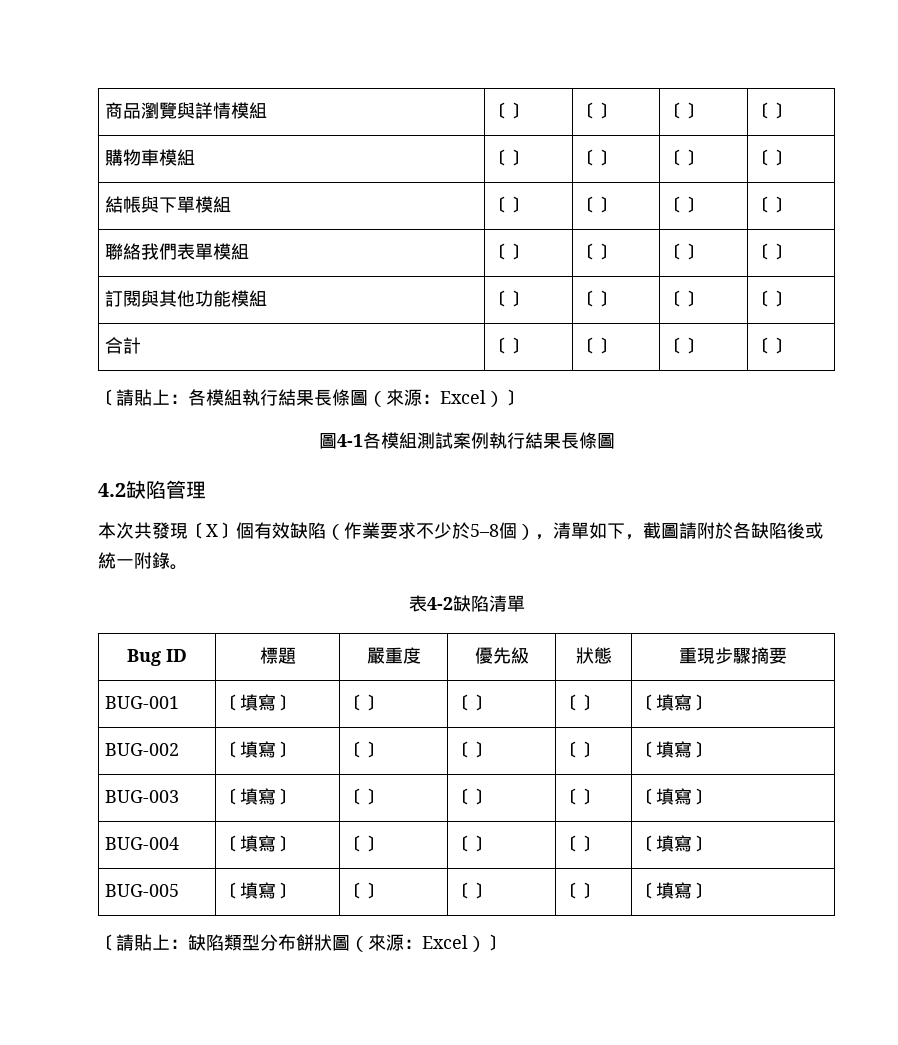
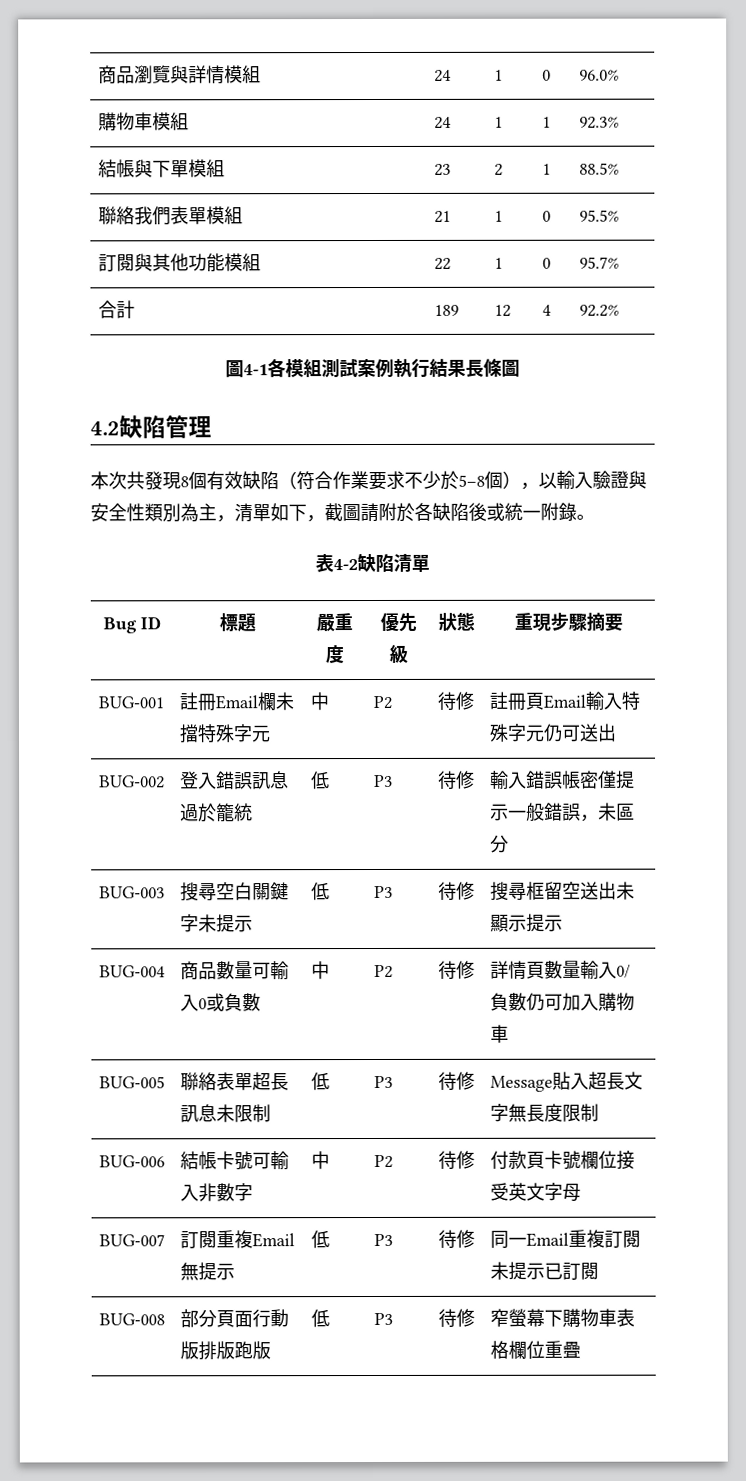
- 商品瀏覽與詳情模組 | 〔〕 | 〔〕 | 〔〕 | 〔〕
+ 商品瀏覽與詳情模組 | 24 | 1 | 0 | 96.0%
- 購物車模組 | 〔〕 | 〔〕 | 〔〕 | 〔〕
+ 購物車模組 | 24 | 1 | 1 | 92.3%
- 結帳與下單模組 | 〔〕 | 〔〕 | 〔〕 | 〔〕
+ 結帳與下單模組 | 23 | 2 | 1 | 88.5%
- 聯絡我們表單模組 | 〔〕 | 〔〕 | 〔〕 | 〔〕
+ 聯絡我們表單模組 | 21 | 1 | 0 | 95.5%
- 訂閱與其他功能模組 | 〔〕 | 〔〕 | 〔〕 | 〔〕
- 合計 | 〔〕 | 〔〕 | 〔〕 | 〔〕
- 〔請貼上：各模組執行結果長條圖（來源：Excel）〕
+ 訂閱與其他功能模組 | 22 | 1 | 0 | 95.7%
+ 合計 | 189 | 12 | 4 | 92.2%
- 本次共發現〔X〕個有效缺陷（作業要求不少於5–8個），清單如下，截圖請附於各缺陷後或統一附錄。
+ 本次共發現8個有效缺陷（符合作業要求不少於5–8個），以輸入驗證與安全性類別為主，清單如下，截圖請附於各缺陷後或統一附錄。
- BUG-001 | 〔填寫〕 | 〔〕 | 〔〕 | 〔〕 | 〔填寫〕
- BUG-002 | 〔填寫〕 | 〔〕 | 〔〕 | 〔〕 | 〔填寫〕
- BUG-003 | 〔填寫〕 | 〔〕 | 〔〕 | 〔〕 | 〔填寫〕
- BUG-004 | 〔填寫〕 | 〔〕 | 〔〕 | 〔〕 | 〔填寫〕
- BUG-005 | 〔填寫〕 | 〔〕 | 〔〕 | 〔〕 | 〔填寫〕
- 〔請貼上：缺陷類型分布餅狀圖（來源：Excel）〕
+ BUG-001 | 註冊Email欄未擋特殊字元 | 中 | P2 | 待修 | 註冊頁Email輸入特殊字元仍可送出
+ BUG-002 | 登入錯誤訊息過於籠統 | 低 | P3 | 待修 | 輸入錯誤帳密僅提示一般錯誤，未區分
+ BUG-003 | 搜尋空白關鍵字未提示 | 低 | P3 | 待修 | 搜尋框留空送出未顯示提示
+ BUG-004 | 商品數量可輸入0或負數 | 中 | P2 | 待修 | 詳情頁數量輸入0/負數仍可加入購物車
+ BUG-005 | 聯絡表單超長訊息未限制 | 低 | P3 | 待修 | Message貼入超長文字無長度限制
+ BUG-006 | 結帳卡號可輸入非數字 | 中 | P2 | 待修 | 付款頁卡號欄位接受英文字母
+ BUG-007 | 訂閱重複Email無提示 | 低 | P3 | 待修 | 同一Email重複訂閱未提示已訂閱
+ BUG-008 | 部分頁面行動版排版跑版 | 低 | P3 | 待修 | 窄螢幕下購物車表格欄位重疊

